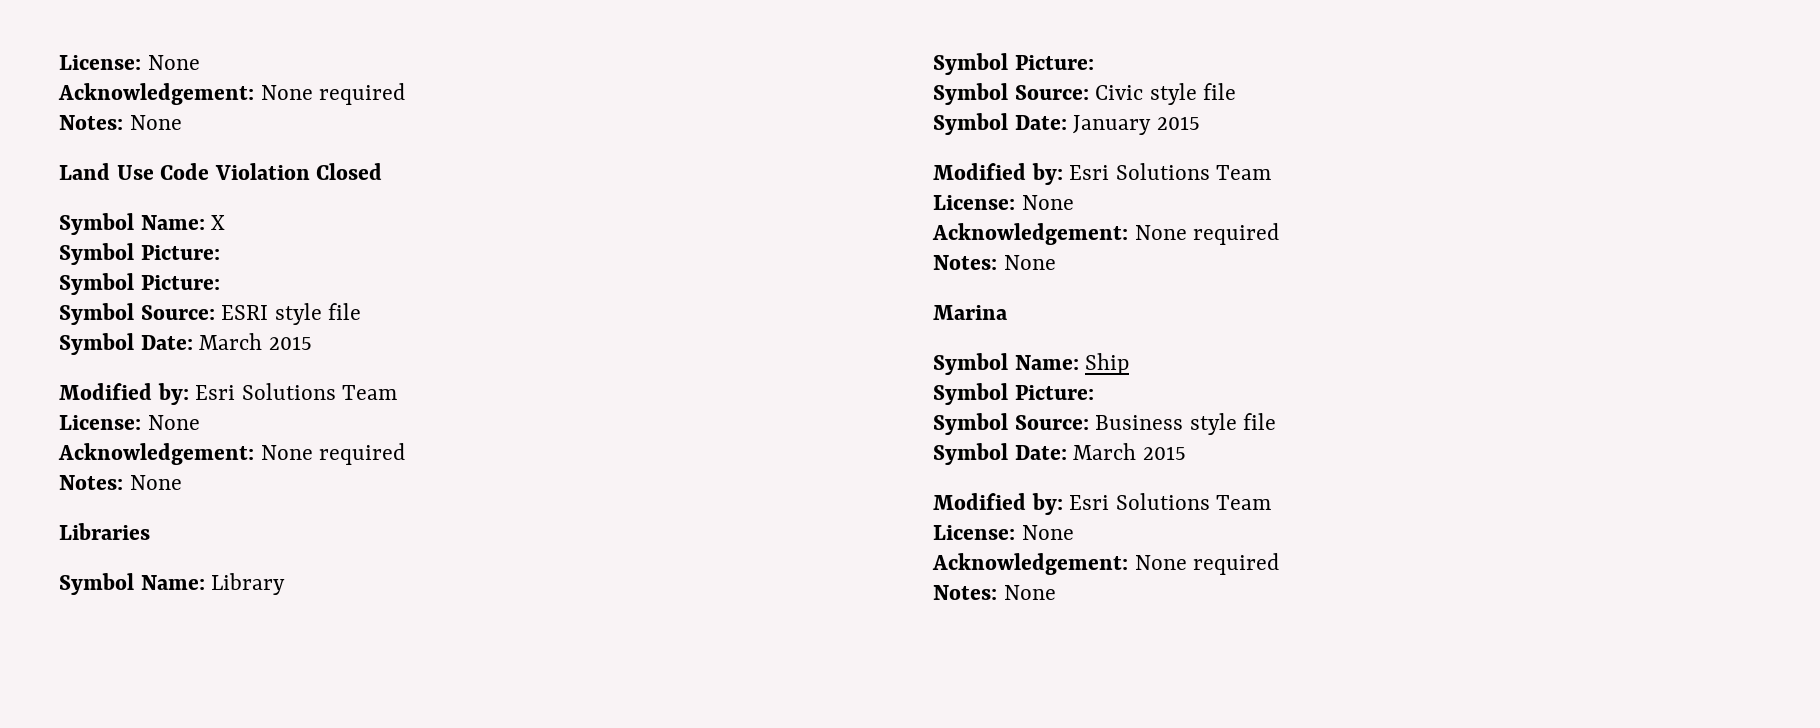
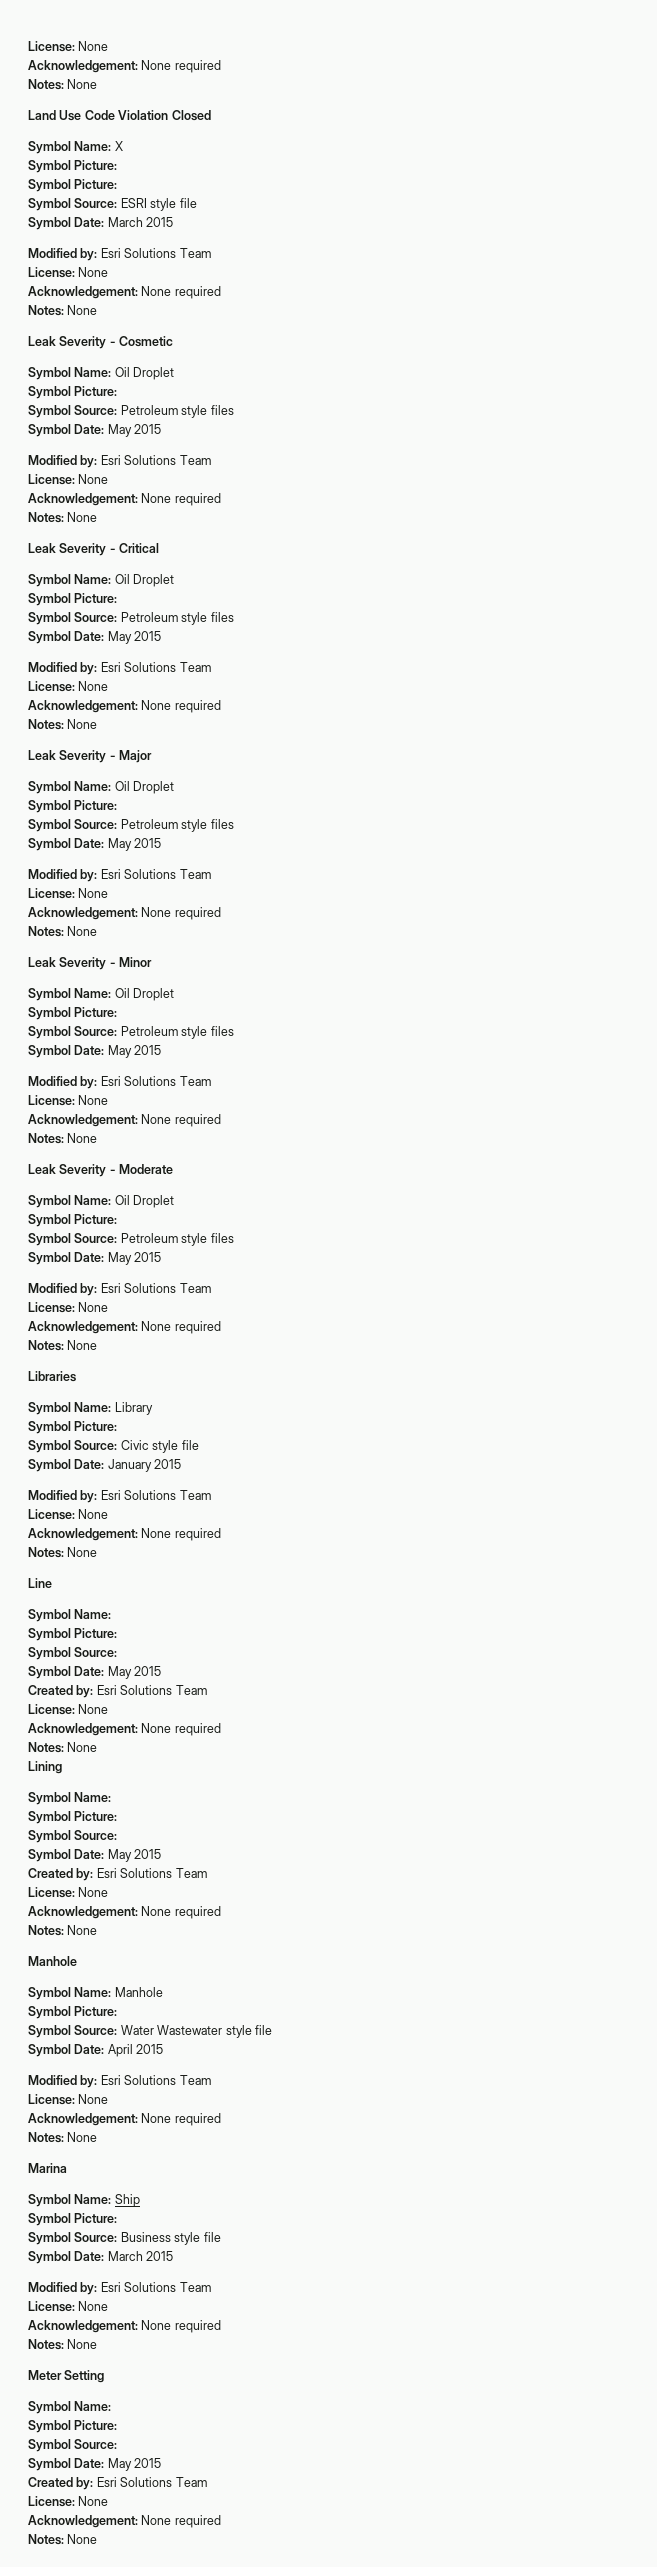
+ Leak Severity - Cosmetic
+ Symbol Name: Oil Droplet
+ Symbol Picture:
+ Symbol Source: Petroleum style files
+ Symbol Date: May 2015
+ Modified by: Esri Solutions Team
+ License: None
+ Acknowledgement: None required
+ Notes: None
+ Leak Severity - Critical
+ Symbol Name: Oil Droplet
+ Symbol Picture:
+ Symbol Source: Petroleum style files
+ Symbol Date: May 2015
+ Modified by: Esri Solutions Team
+ License: None
+ Acknowledgement: None required
+ Notes: None
+ Leak Severity - Major
+ Symbol Name: Oil Droplet
+ Symbol Picture:
+ Symbol Source: Petroleum style files
+ Symbol Date: May 2015
+ Modified by: Esri Solutions Team
+ License: None
+ Acknowledgement: None required
+ Notes: None
+ Leak Severity - Minor
+ Symbol Name: Oil Droplet
+ Symbol Picture:
+ Symbol Source: Petroleum style files
+ Symbol Date: May 2015
+ Modified by: Esri Solutions Team
+ License: None
+ Acknowledgement: None required
+ Notes: None
+ Leak Severity - Moderate
+ Symbol Name: Oil Droplet
+ Symbol Picture:
+ Symbol Source: Petroleum style files
+ Symbol Date: May 2015
+ Modified by: Esri Solutions Team
+ License: None
+ Acknowledgement: None required
+ Notes: None
+ Line
+ Symbol Name:
+ Symbol Picture:
+ Symbol Source:
+ Symbol Date: May 2015
+ Created by: Esri Solutions Team
+ License: None
+ Acknowledgement: None required
+ Notes: None
+ Lining
+ Symbol Name:
+ Symbol Picture:
+ Symbol Source:
+ Symbol Date: May 2015
+ Created by: Esri Solutions Team
+ License: None
+ Acknowledgement: None required
+ Notes: None
+ Manhole
+ Symbol Name: Manhole
+ Symbol Picture:
+ Symbol Source: Water Wastewater style file
+ Symbol Date: April 2015
+ Modified by: Esri Solutions Team
+ License: None
+ Acknowledgement: None required
+ Notes: None
+ Meter Setting
+ Symbol Name:
+ Symbol Picture:
+ Symbol Source:
+ Symbol Date: May 2015
+ Created by: Esri Solutions Team
+ License: None
+ Acknowledgement: None required
+ Notes: None

